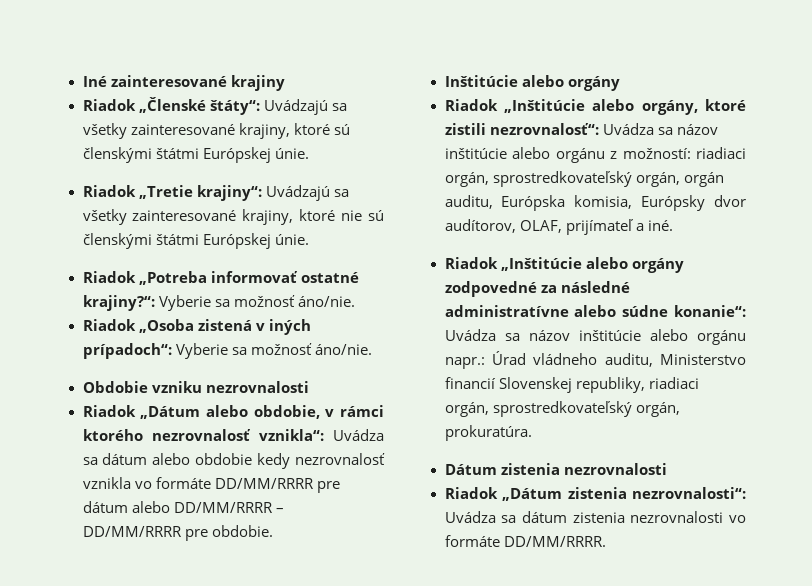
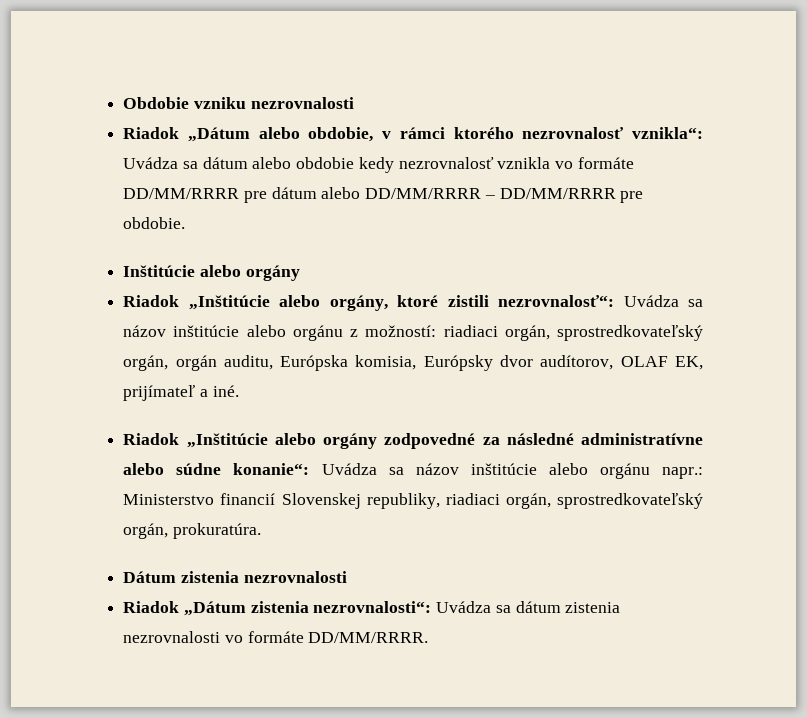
- Iné zainteresované krajiny
- Riadok „Členské štáty“: Uvádzajú sa všetky zainteresované krajiny, ktoré sú členskými štátmi Európskej únie.
- Riadok „Tretie krajiny“: Uvádzajú sa všetky zainteresované krajiny, ktoré nie sú členskými štátmi Európskej únie.
- Riadok „Potreba informovať ostatné krajiny?“: Vyberie sa možnosť áno/nie.
- Riadok „Osoba zistená v iných prípadoch“: Vyberie sa možnosť áno/nie.
- Riadok „Inštitúcie alebo orgány, ktoré zistili nezrovnalosť“: Uvádza sa názov inštitúcie alebo orgánu z možností: riadiaci orgán, sprostredkovateľský orgán, orgán auditu, Európska komisia, Európsky dvor audítorov, OLAF, prijímateľ a iné.
+ Riadok „Inštitúcie alebo orgány, ktoré zistili nezrovnalosť“: Uvádza sa názov inštitúcie alebo orgánu z možností: riadiaci orgán, sprostredkovateľský orgán, orgán auditu, Európska komisia, Európsky dvor audítorov, OLAF EK, prijímateľ a iné.
- Riadok „Inštitúcie alebo orgány zodpovedné za následné administratívne alebo súdne konanie“: Uvádza sa názov inštitúcie alebo orgánu napr.: Úrad vládneho auditu, Ministerstvo financií Slovenskej republiky, riadiaci orgán, sprostredkovateľský orgán, prokuratúra.
+ Riadok „Inštitúcie alebo orgány zodpovedné za následné administratívne alebo súdne konanie“: Uvádza sa názov inštitúcie alebo orgánu napr.: Ministerstvo financií Slovenskej republiky, riadiaci orgán, sprostredkovateľský orgán, prokuratúra.

